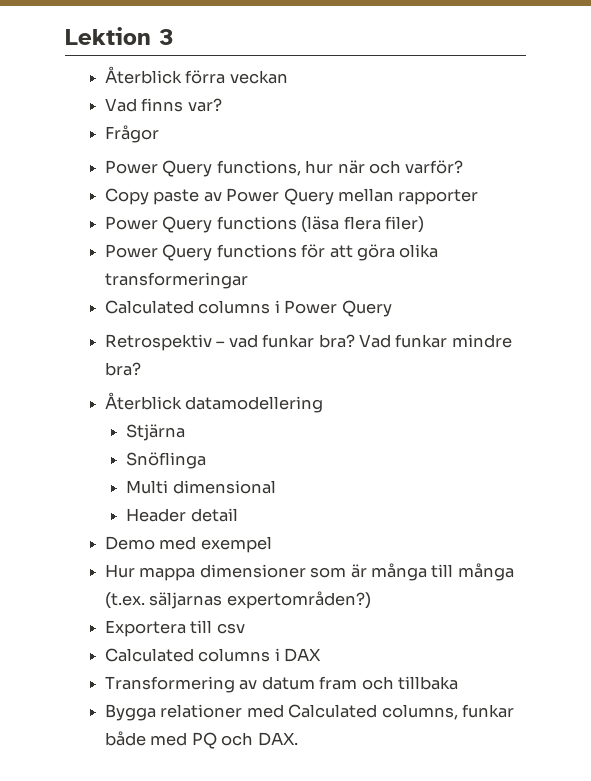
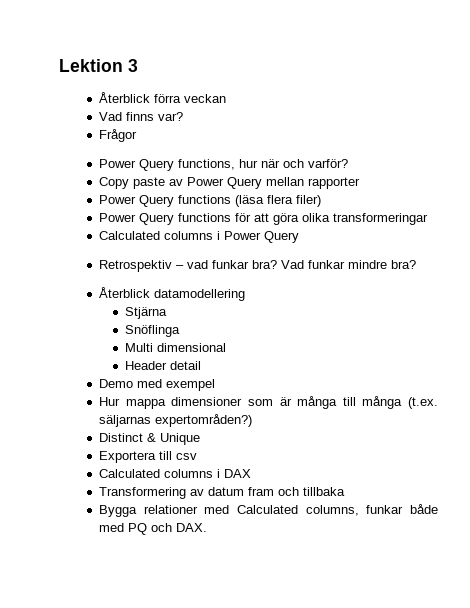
+ Distinct & Unique

